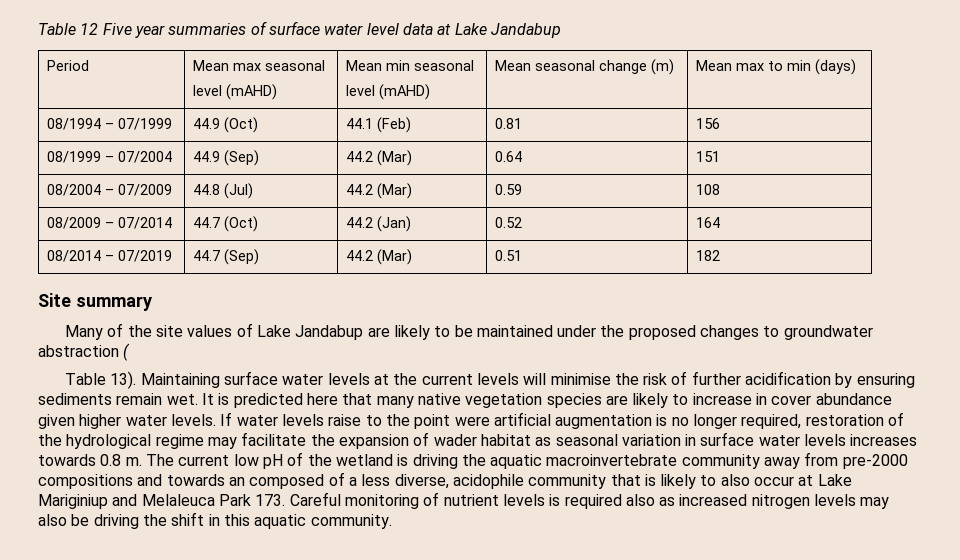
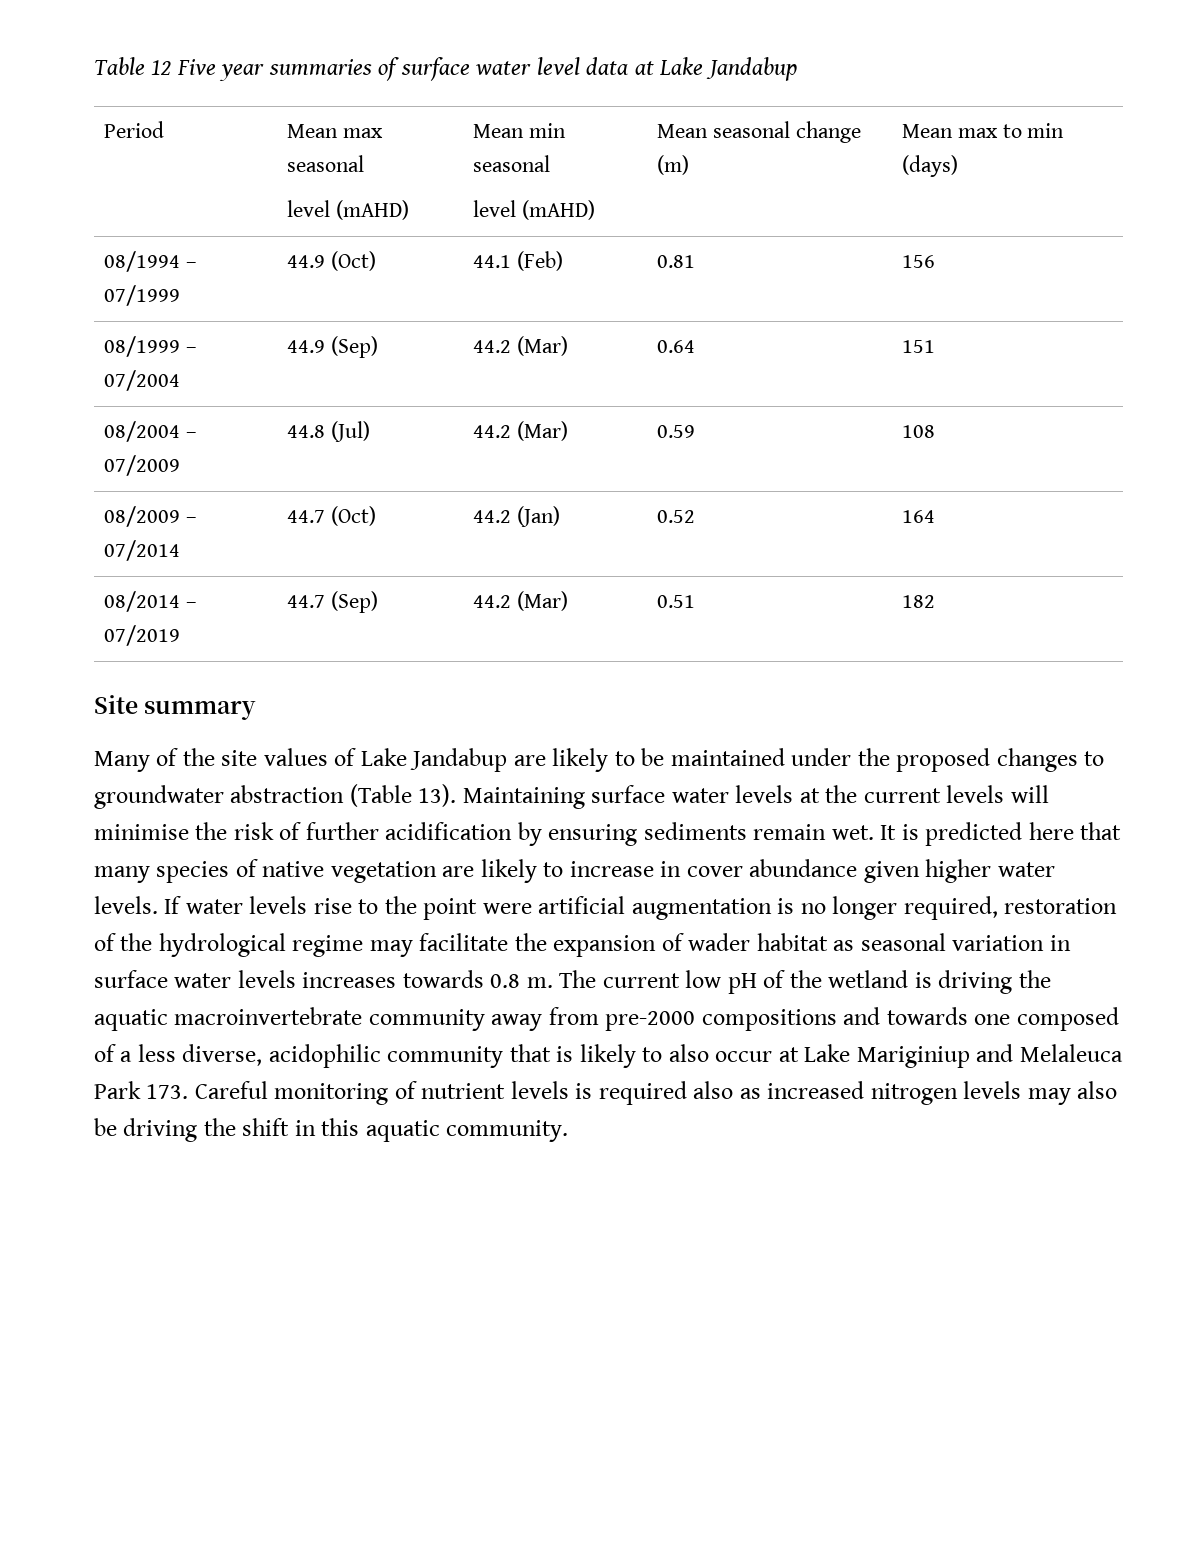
- Many of the site values of Lake Jandabup are likely to be maintained under the proposed changes to groundwater abstraction (
- Table 13).
+ Many of the site values of Lake Jandabup are likely to be maintained under the proposed changes to groundwater abstraction (Table 13).
- It is predicted here that many native vegetation species are likely to increase in cover abundance given higher water levels.
+ It is predicted here that many species of native vegetation are likely to increase in cover abundance given higher water levels.
- If water levels raise to the point were artificial augmentation is no longer required, restoration of the hydrological regime may facilitate the expansion of wader habitat as seasonal variation in surface water levels increases towards 0.8 m.
+ If water levels rise to the point were artificial augmentation is no longer required, restoration of the hydrological regime may facilitate the expansion of wader habitat as seasonal variation in surface water levels increases towards 0.8 m.
- The current low pH of the wetland is driving the aquatic macroinvertebrate community away from pre-2000 compositions and towards an composed of a less diverse, acidophile community that is likely to also occur at Lake Mariginiup and Melaleuca Park 173. Careful monitoring of nutrient levels is required also as increased nitrogen levels may also be driving the shift in this aquatic community.
+ The current low pH of the wetland is driving the aquatic macroinvertebrate community away from pre-2000 compositions and towards one composed of a less diverse, acidophilic community that is likely to also occur at Lake Mariginiup and Melaleuca Park 173. Careful monitoring of nutrient levels is required also as increased nitrogen levels may also be driving the shift in this aquatic community.

